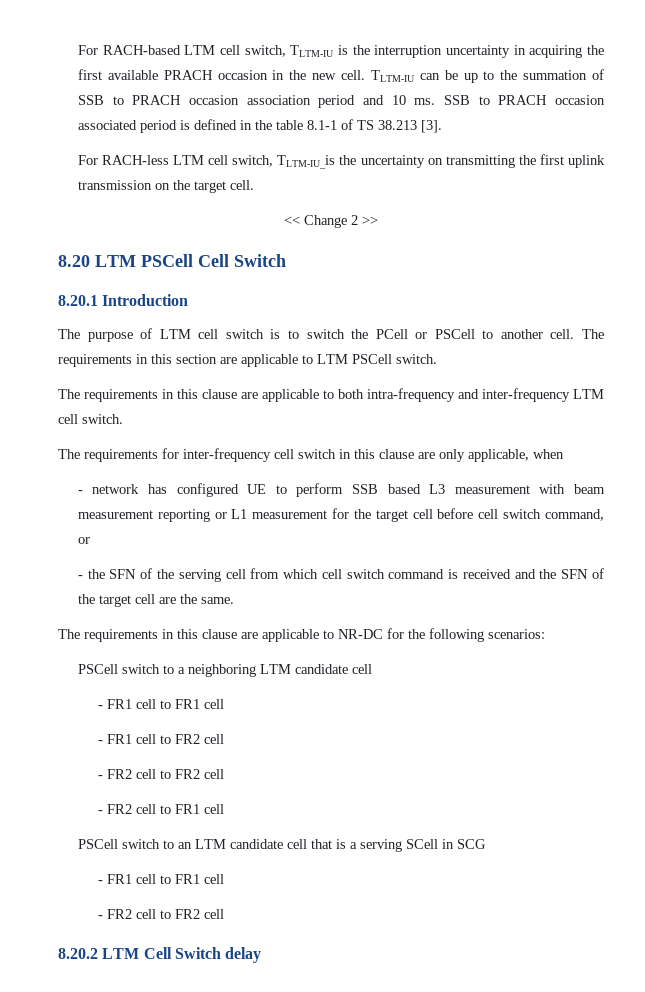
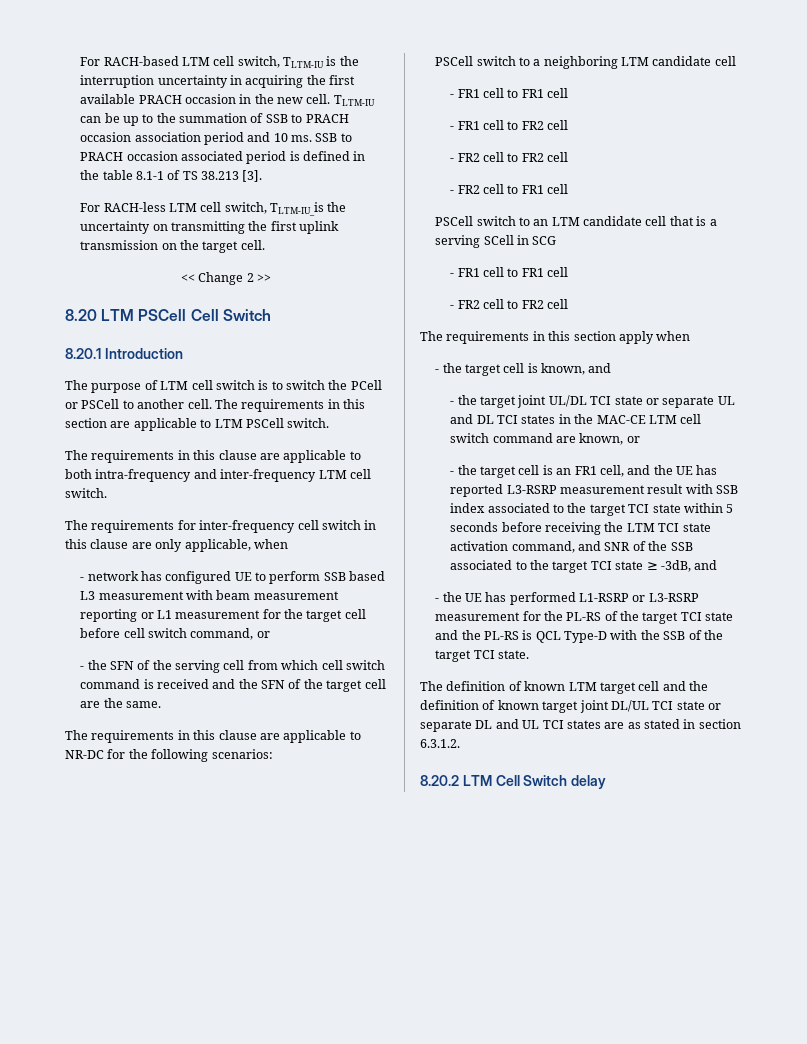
+ The requirements in this section apply when
+ - the target cell is known, and
+ - the target joint UL/DL TCI state or separate UL and DL TCI states in the MAC-CE LTM cell switch command are known, or
+ - the target cell is an FR1 cell, and the UE has reported L3-RSRP measurement result with SSB index associated to the target TCI state within 5 seconds before receiving the LTM TCI state activation command, and SNR of the SSB associated to the target TCI state ≥ -3dB, and
+ - the UE has performed L1-RSRP or L3-RSRP measurement for the PL-RS of the target TCI state and the PL-RS is QCL Type-D with the SSB of the target TCI state.
+ The definition of known LTM target cell and the definition of known target joint DL/UL TCI state or separate DL and UL TCI states are as stated in section 6.3.1.2.

